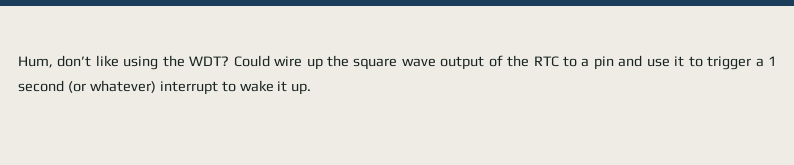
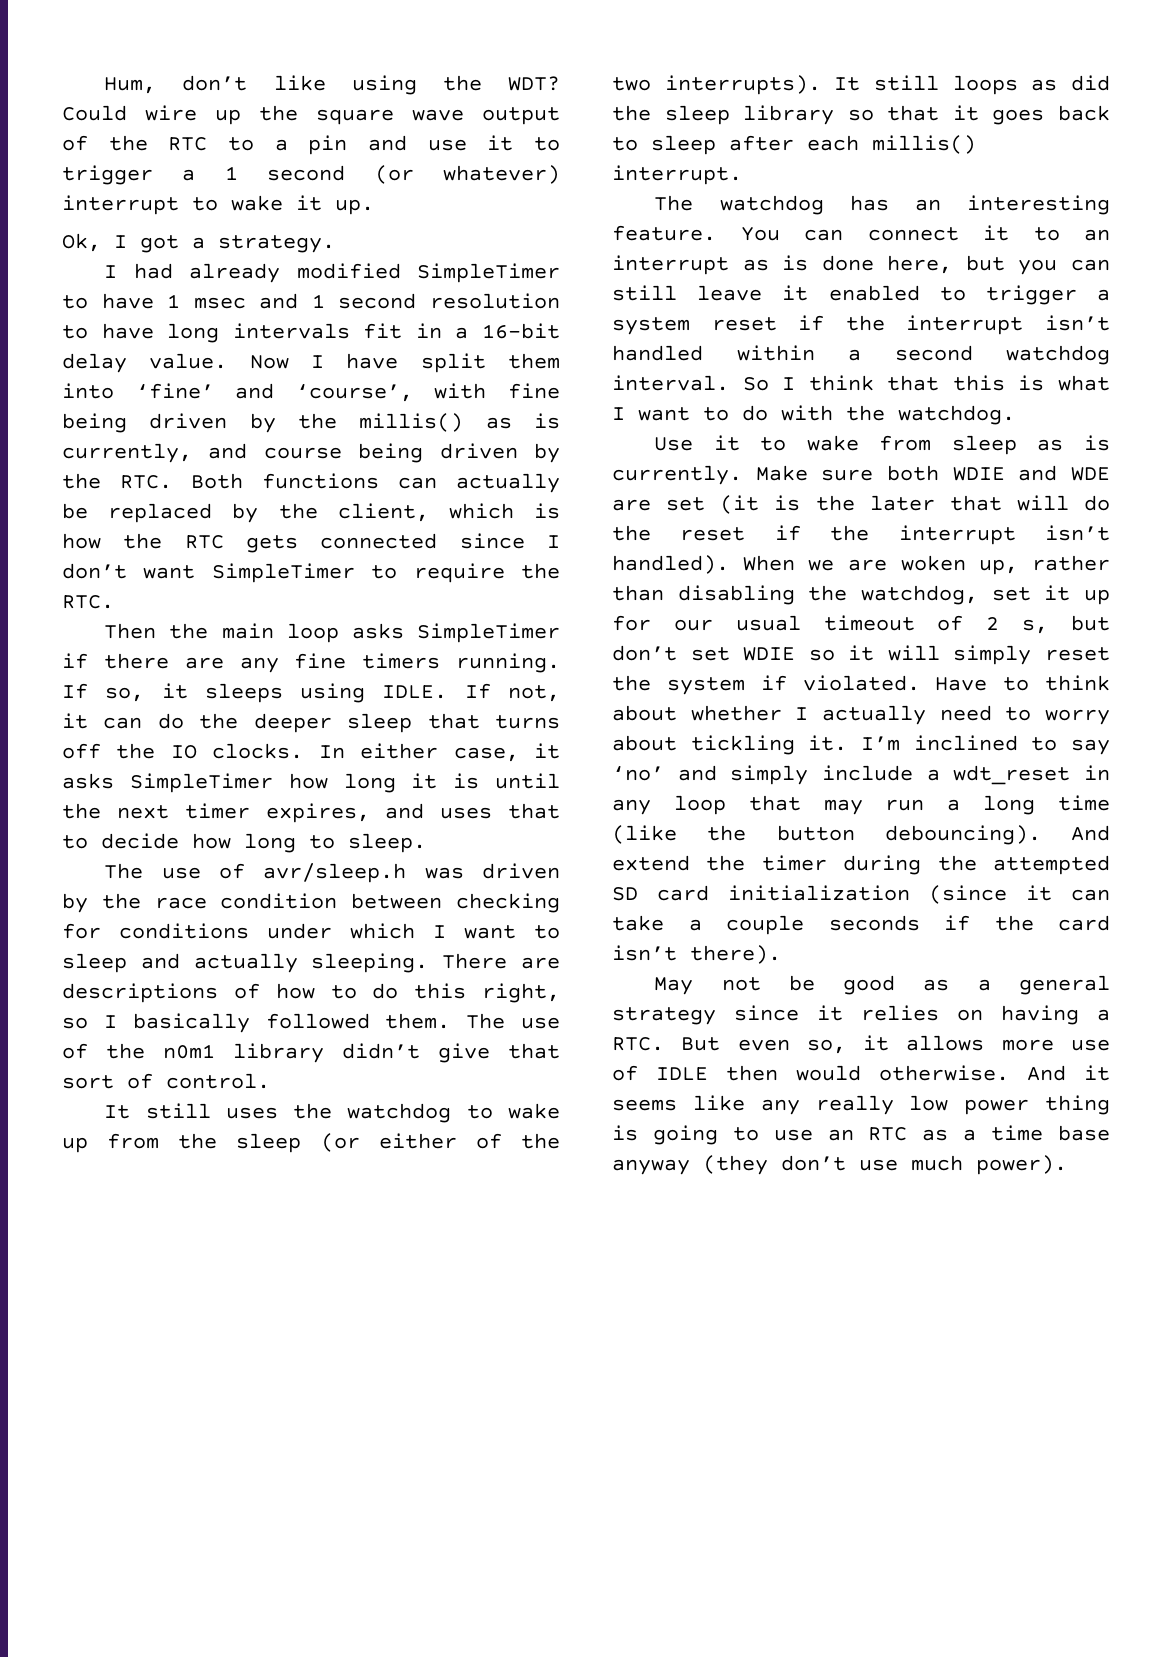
+ Ok, I got a strategy.
+ I had already modified SimpleTimer to have 1 msec and 1 second resolution to have long intervals fit in a 16-bit delay value. Now I have split them into ‘fine’ and ‘course’, with fine being driven by the millis() as is currently, and course being driven by the RTC. Both functions can actually be replaced by the client, which is how the RTC gets connected since I don’t want SimpleTimer to require the RTC.
+ Then the main loop asks SimpleTimer if there are any fine timers running. If so, it sleeps using IDLE. If not, it can do the deeper sleep that turns off the IO clocks. In either case, it asks SimpleTimer how long it is until the next timer expires, and uses that to decide how long to sleep.
+ The use of avr/sleep.h was driven by the race condition between checking for conditions under which I want to sleep and actually sleeping. There are descriptions of how to do this right, so I basically followed them. The use of the n0m1 library didn’t give that sort of control.
+ It still uses the watchdog to wake up from the sleep (or either of the two interrupts). It still loops as did the sleep library so that it goes back to sleep after each millis() interrupt.
+ The watchdog has an interesting feature. You can connect it to an interrupt as is done here, but you can still leave it enabled to trigger a system reset if the interrupt isn’t handled within a second watchdog interval. So I think that this is what I want to do with the watchdog.
+ Use it to wake from sleep as is currently. Make sure both WDIE and WDE are set (it is the later that will do the reset if the interrupt isn’t handled). When we are woken up, rather than disabling the watchdog, set it up for our usual timeout of 2 s, but don’t set WDIE so it will simply reset the system if violated. Have to think about whether I actually need to worry about tickling it. I’m inclined to say ‘no’ and simply include a wdt_reset in any loop that may run a long time (like the button debouncing). And extend the timer during the attempted SD card initialization (since it can take a couple seconds if the card isn’t there).
+ May not be good as a general strategy since it relies on having a RTC. But even so, it allows more use of IDLE then would otherwise. And it seems like any really low power thing is going to use an RTC as a time base anyway (they don’t use much power).

